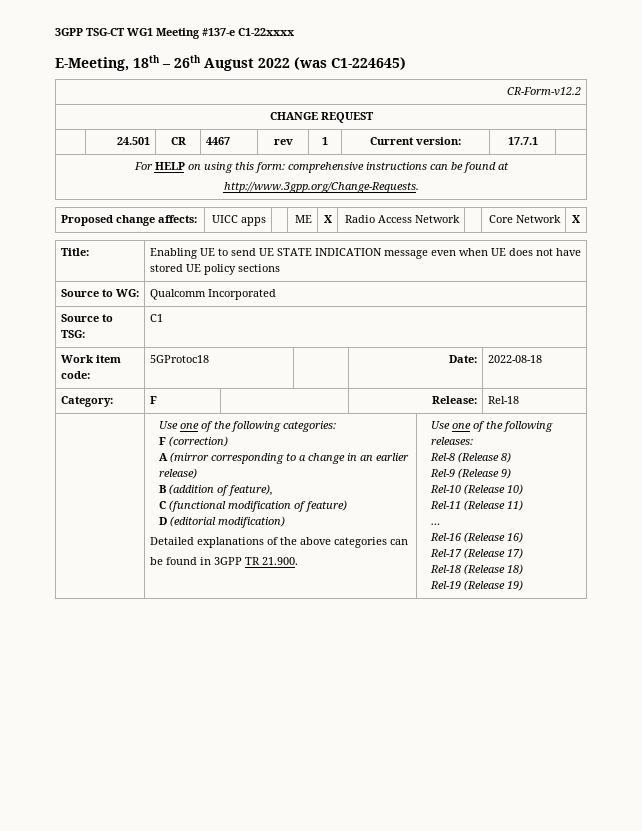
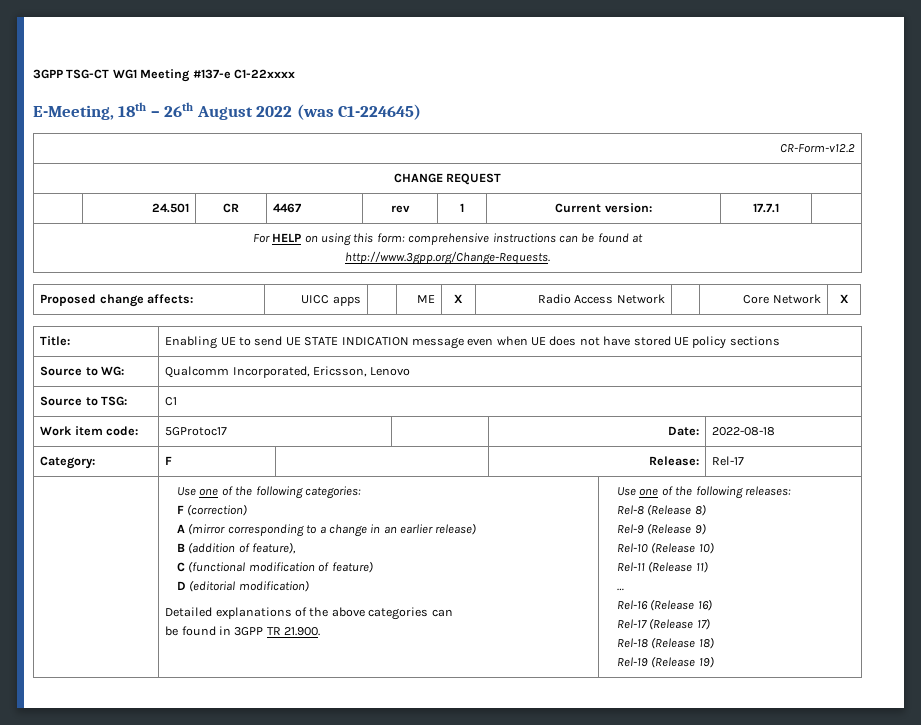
- Source to WG: | Qualcomm Incorporated
+ Source to WG: | Qualcomm Incorporated, Ericsson, Lenovo
- Work item code: | 5GProtoc18 | | Date: | 2022-08-18
+ Work item code: | 5GProtoc17 | | Date: | 2022-08-18
- Category: | F | | Release: | Rel-18
+ Category: | F | | Release: | Rel-17

